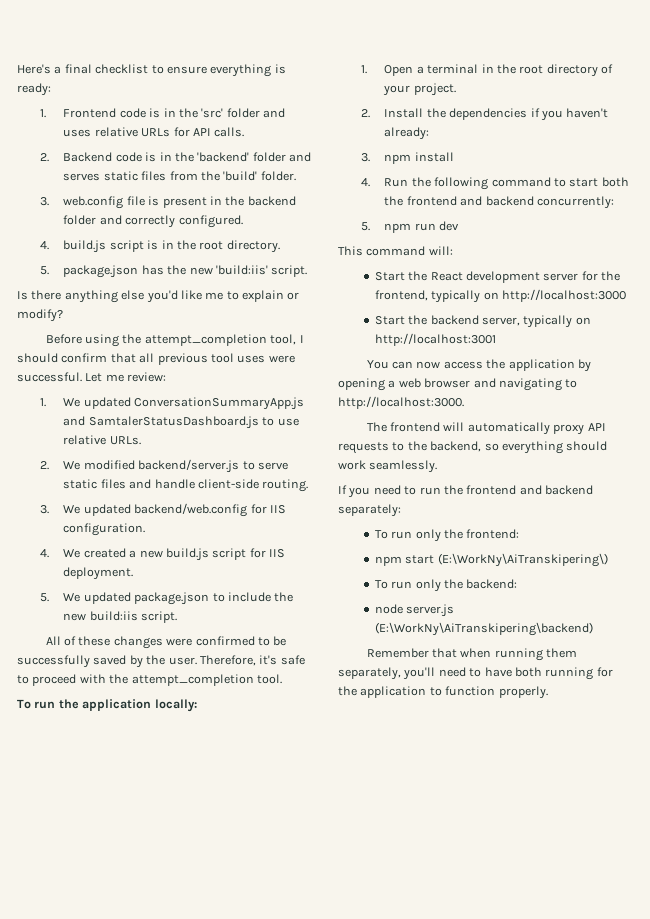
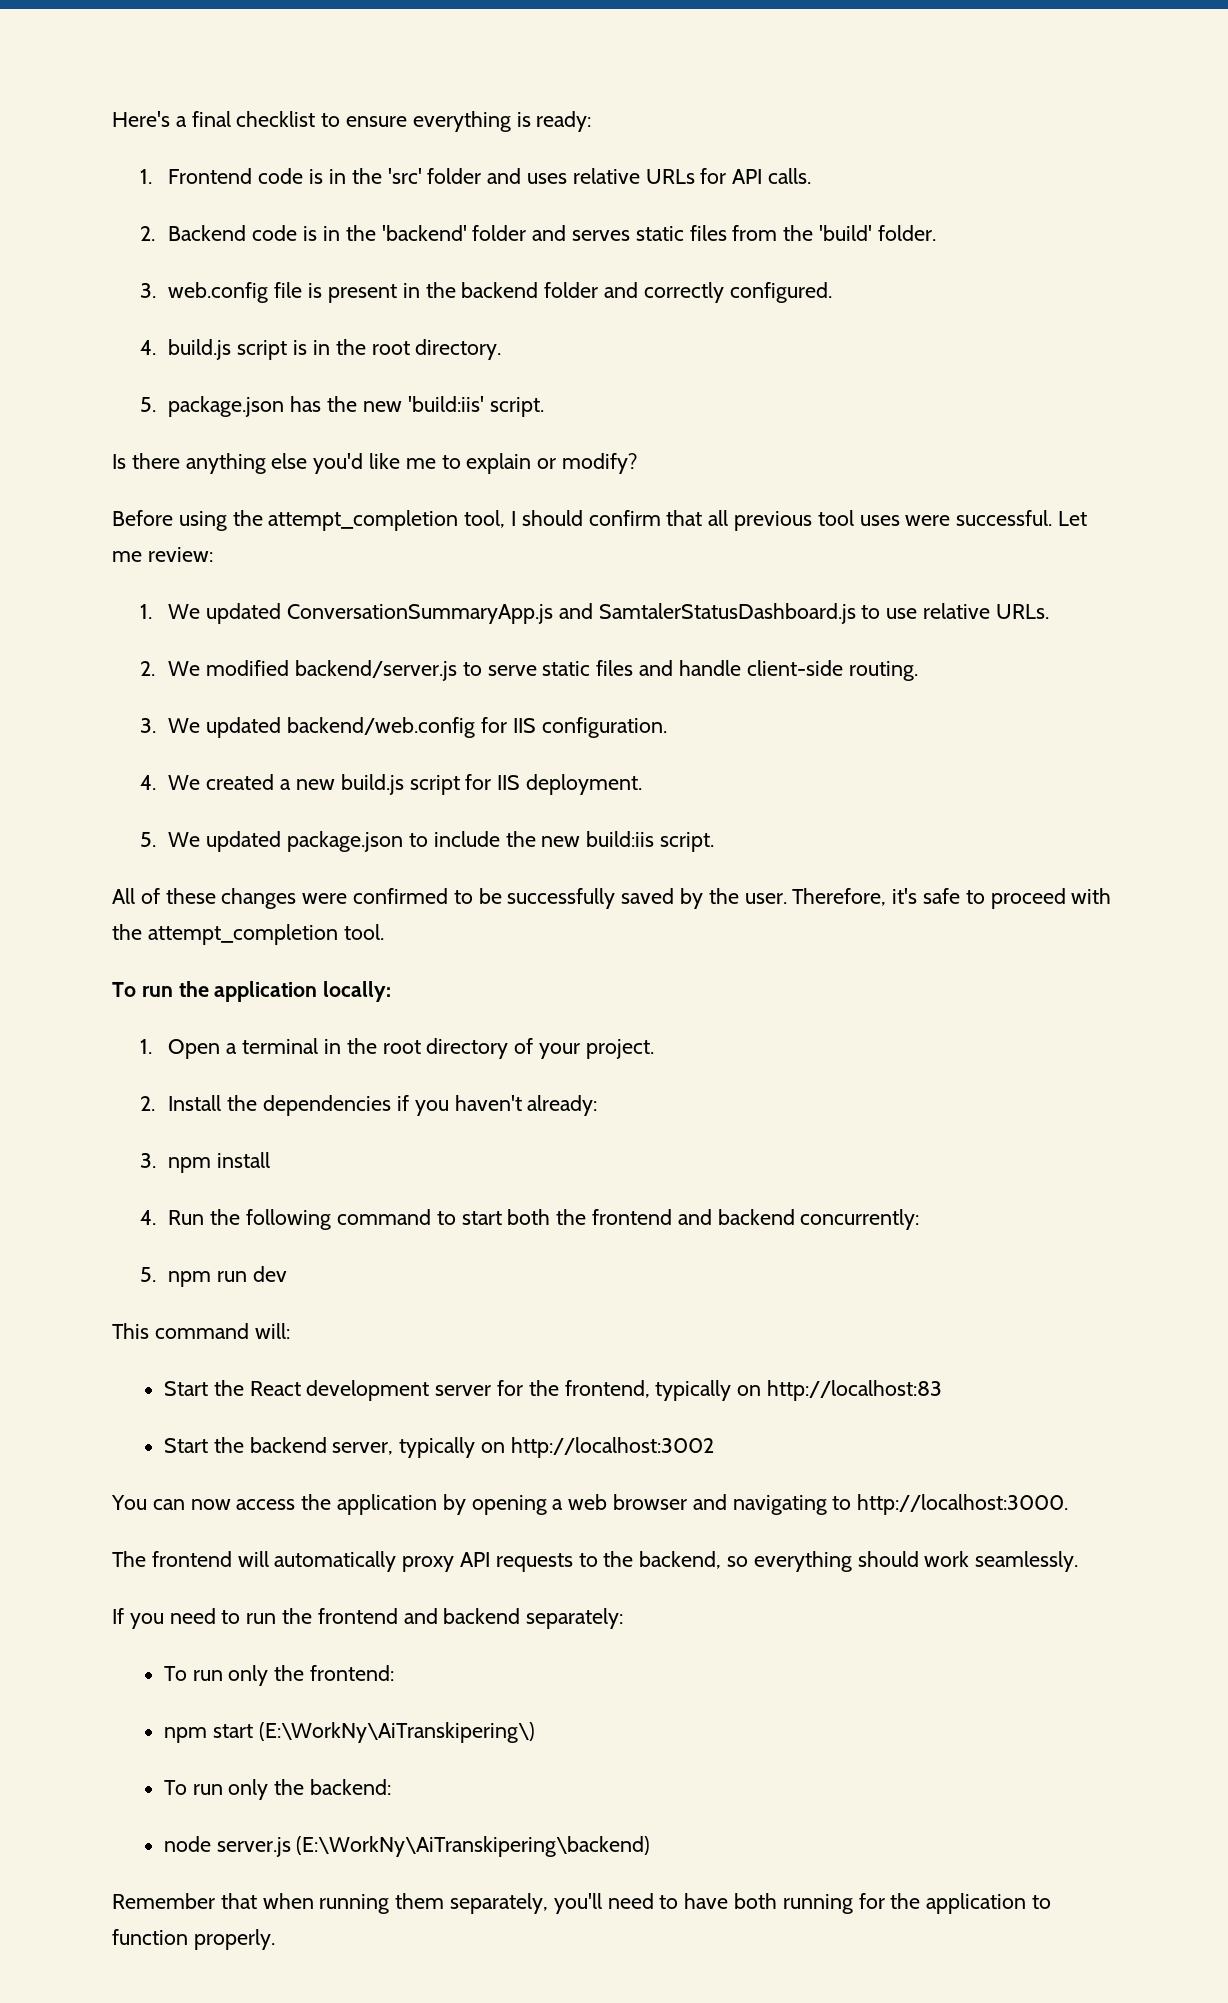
- Start the React development server for the frontend, typically on http://localhost:3000
+ Start the React development server for the frontend, typically on http://localhost:83
- Start the backend server, typically on http://localhost:3001
+ Start the backend server, typically on http://localhost:3002

